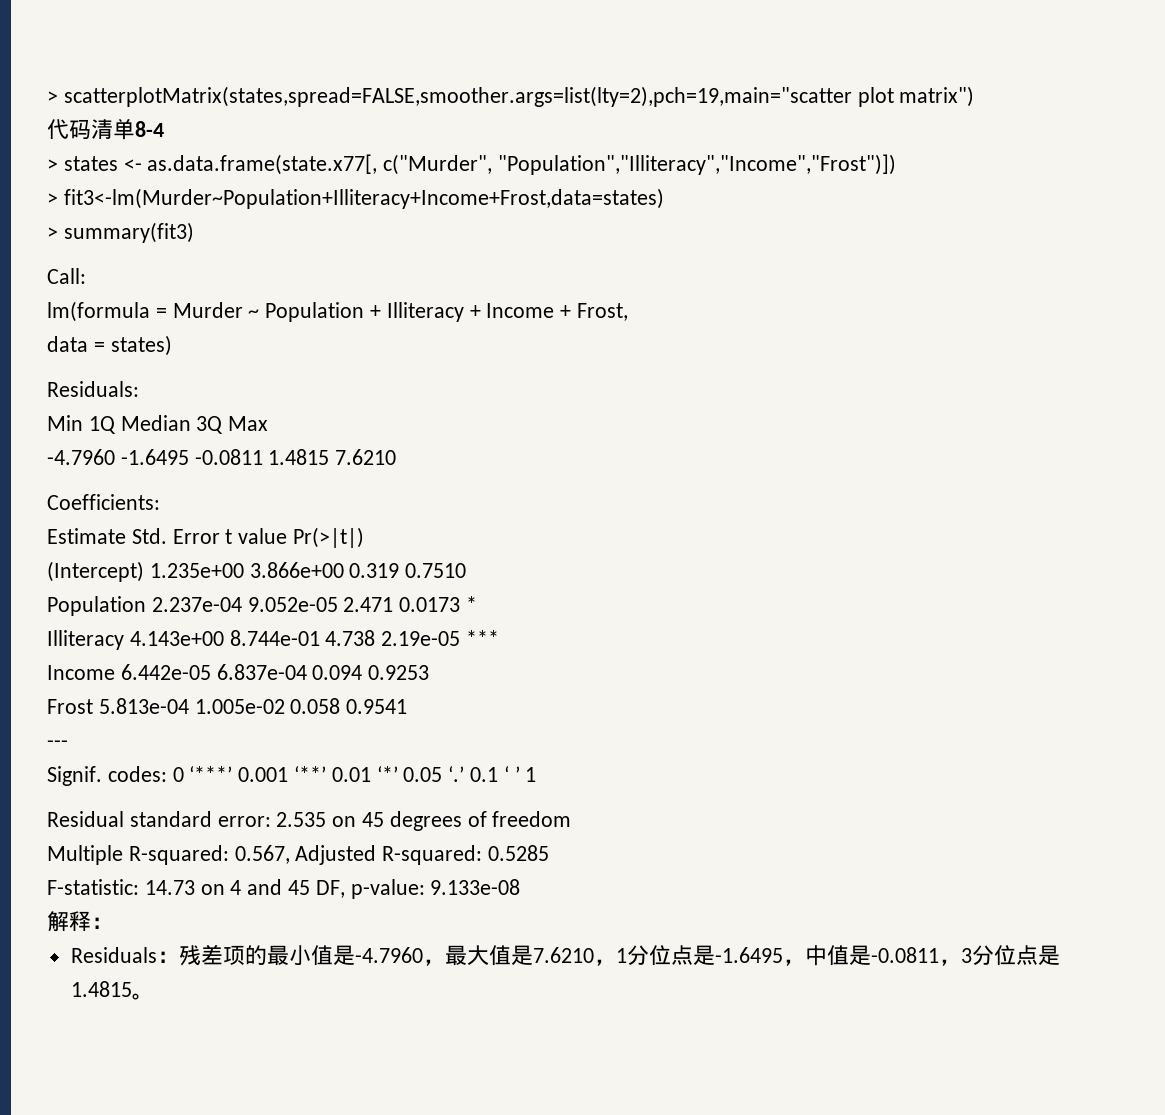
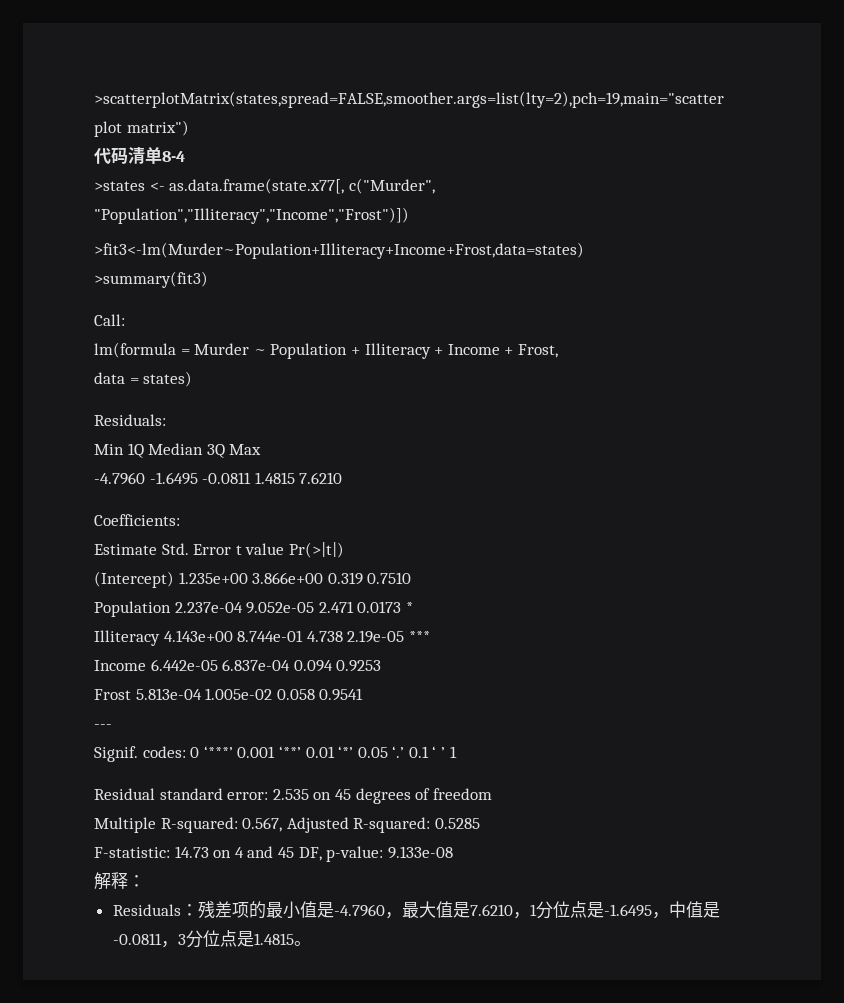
- > scatterplotMatrix(states,spread=FALSE,smoother.args=list(lty=2),pch=19,main="scatter plot matrix")
+ >scatterplotMatrix(states,spread=FALSE,smoother.args=list(lty=2),pch=19,main="scatter plot matrix")
- > states <- as.data.frame(state.x77[, c("Murder", "Population","Illiteracy","Income","Frost")])
+ >states <- as.data.frame(state.x77[, c("Murder", "Population","Illiteracy","Income","Frost")])
- > fit3<-lm(Murder~Population+Illiteracy+Income+Frost,data=states)
- > summary(fit3)
+ >fit3<-lm(Murder~Population+Illiteracy+Income+Frost,data=states)
+ >summary(fit3)

